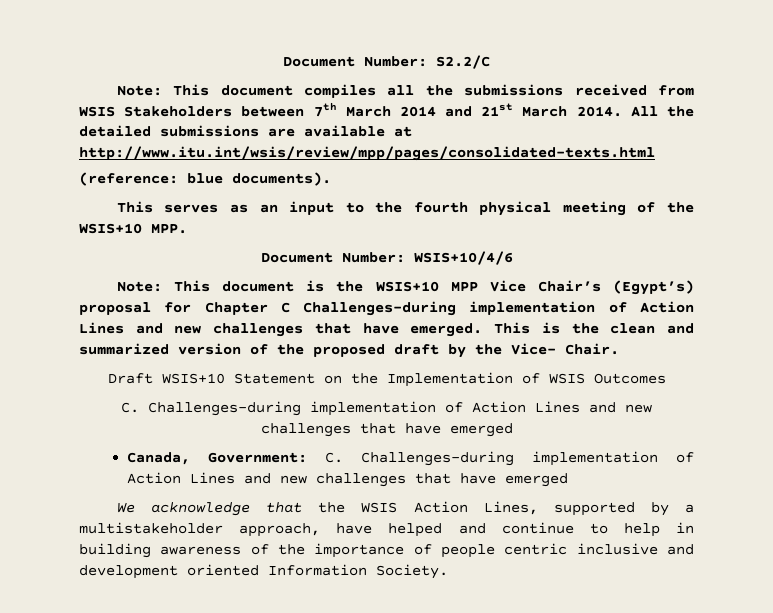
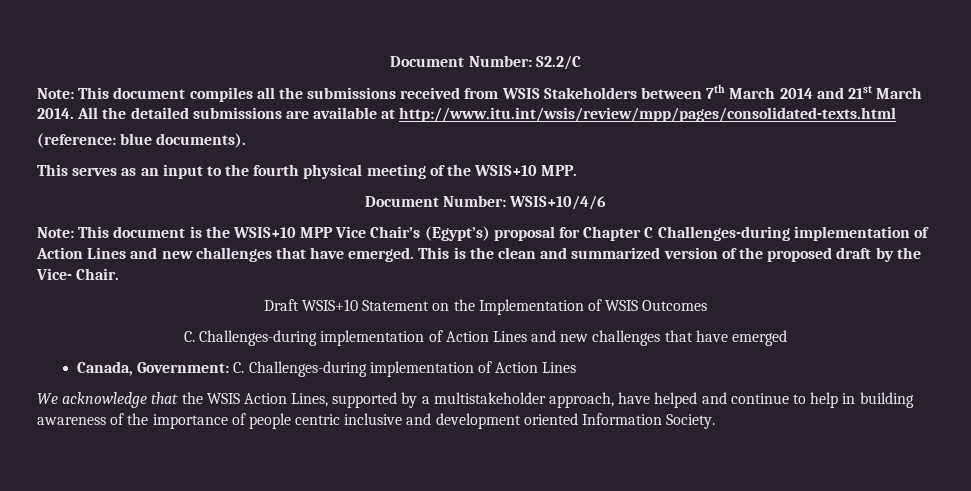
- Canada, Government: C. Challenges-during implementation of Action Lines and new challenges that have emerged
+ Canada, Government: C. Challenges-during implementation of Action Lines

